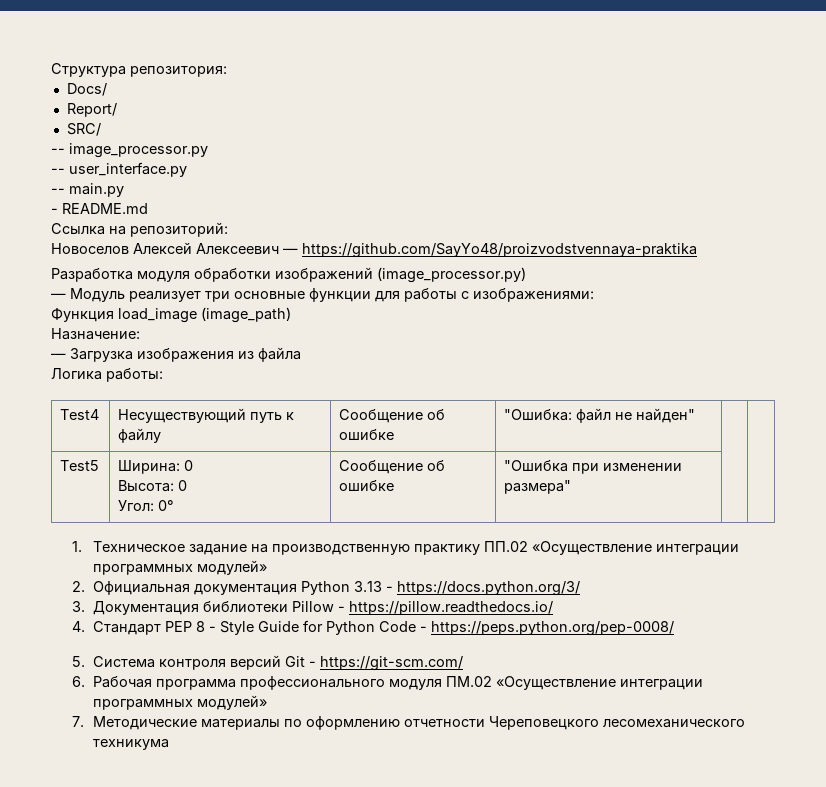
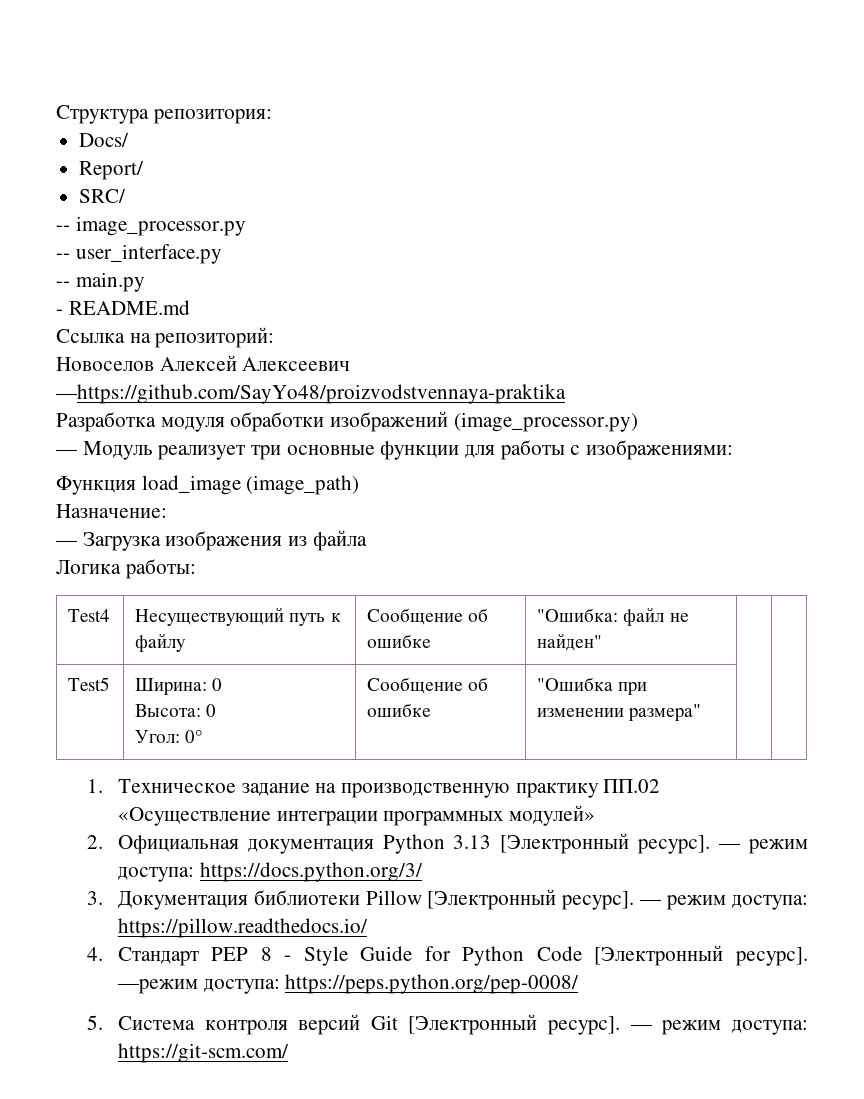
- Новоселов Алексей Алексеевич — https://github.com/SayYo48/proizvodstvennaya-praktika
+ Новоселов Алексей Алексеевич —https://github.com/SayYo48/proizvodstvennaya-praktika
- 2. Официальная документация Python 3.13 - https://docs.python.org/3/
+ 2. Официальная документация Python 3.13 [Электронный ресурс]. — режим доступа: https://docs.python.org/3/
- 3. Документация библиотеки Pillow - https://pillow.readthedocs.io/
+ 3. Документация библиотеки Pillow [Электронный ресурс]. — режим доступа: https://pillow.readthedocs.io/
- 4. Стандарт PEP 8 - Style Guide for Python Code - https://peps.python.org/pep-0008/
+ 4. Стандарт PEP 8 - Style Guide for Python Code [Электронный ресурс]. —режим доступа: https://peps.python.org/pep-0008/
- 5. Система контроля версий Git - https://git-scm.com/
- 6. Рабочая программа профессионального модуля ПМ.02 «Осуществление интеграции программных модулей»
- 7. Методические материалы по оформлению отчетности Череповецкого лесомеханического техникума
+ 5. Система контроля версий Git [Электронный ресурс]. — режим доступа: https://git-scm.com/

